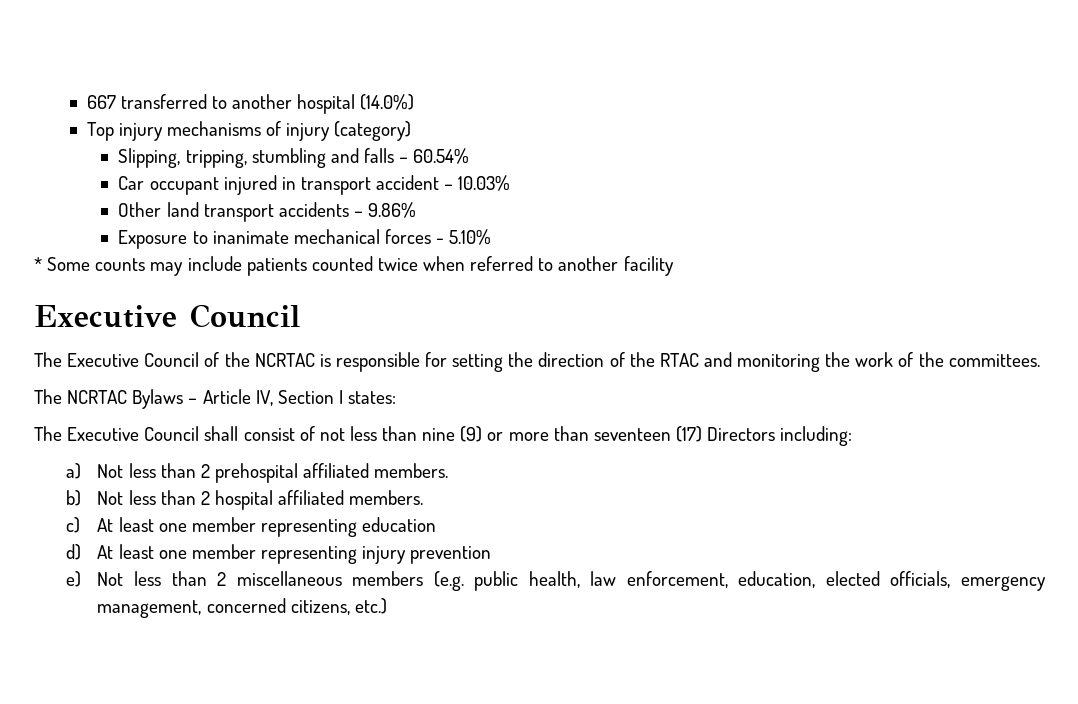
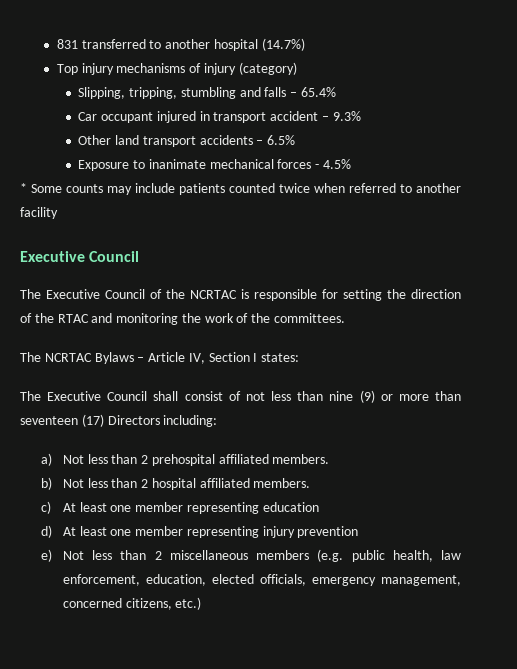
- 667 transferred to another hospital (14.0%)
+ 831 transferred to another hospital (14.7%)
- Slipping, tripping, stumbling and falls – 60.54%
+ Slipping, tripping, stumbling and falls – 65.4%
- Car occupant injured in transport accident – 10.03%
+ Car occupant injured in transport accident – 9.3%
- Other land transport accidents – 9.86%
+ Other land transport accidents – 6.5%
- Exposure to inanimate mechanical forces - 5.10%
+ Exposure to inanimate mechanical forces - 4.5%

